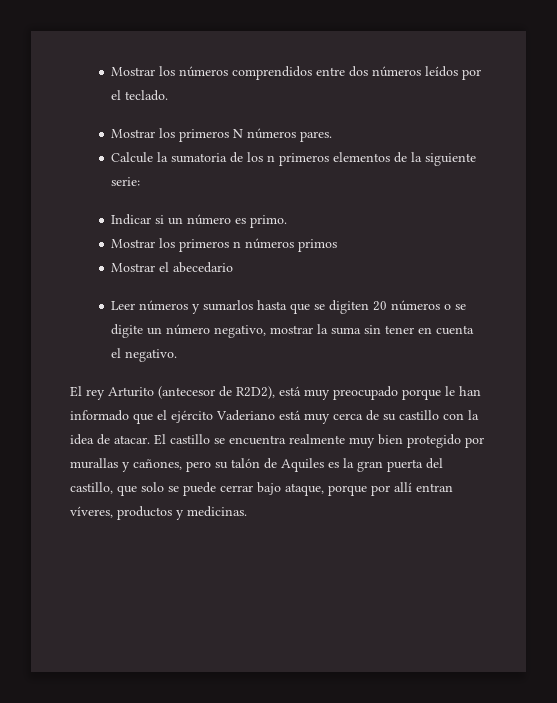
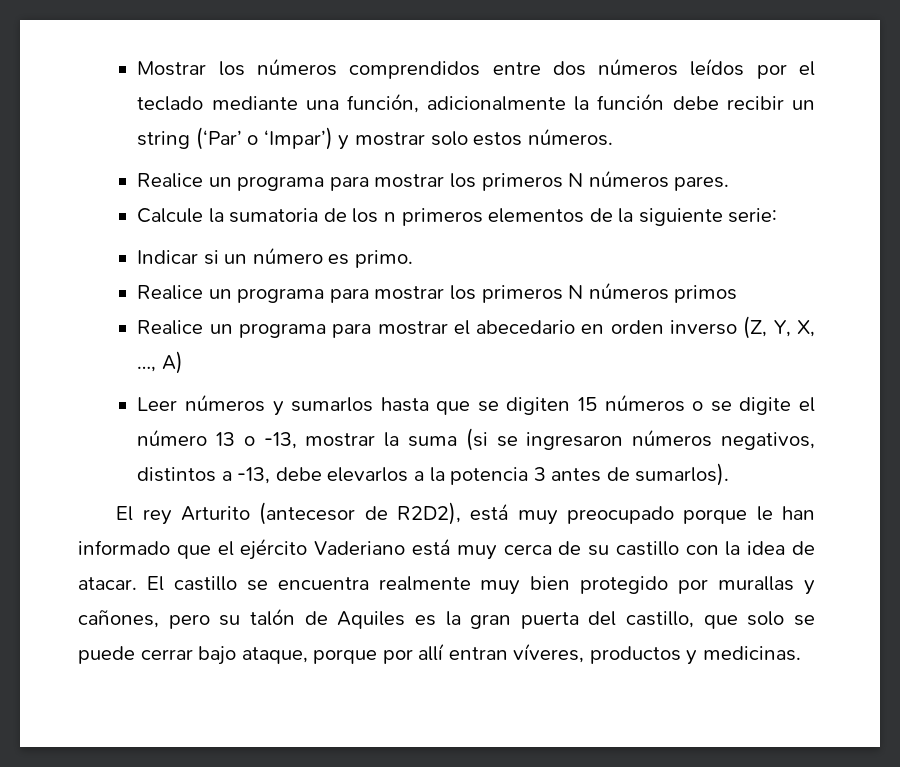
- Mostrar los números comprendidos entre dos números leídos por el teclado.
- Mostrar los primeros N números pares.
+ Mostrar los números comprendidos entre dos números leídos por el teclado mediante una función, adicionalmente la función debe recibir un string (‘Par’ o ‘Impar’) y mostrar solo estos números.
+ Realice un programa para mostrar los primeros N números pares.
- Mostrar los primeros n números primos
+ Realice un programa para mostrar los primeros N números primos
- Mostrar el abecedario
+ Realice un programa para mostrar el abecedario en orden inverso (Z, Y, X, …, A)
- Leer números y sumarlos hasta que se digiten 20 números o se digite un número negativo, mostrar la suma sin tener en cuenta el negativo.
+ Leer números y sumarlos hasta que se digiten 15 números o se digite el número 13 o -13, mostrar la suma (si se ingresaron números negativos, distintos a -13, debe elevarlos a la potencia 3 antes de sumarlos).

